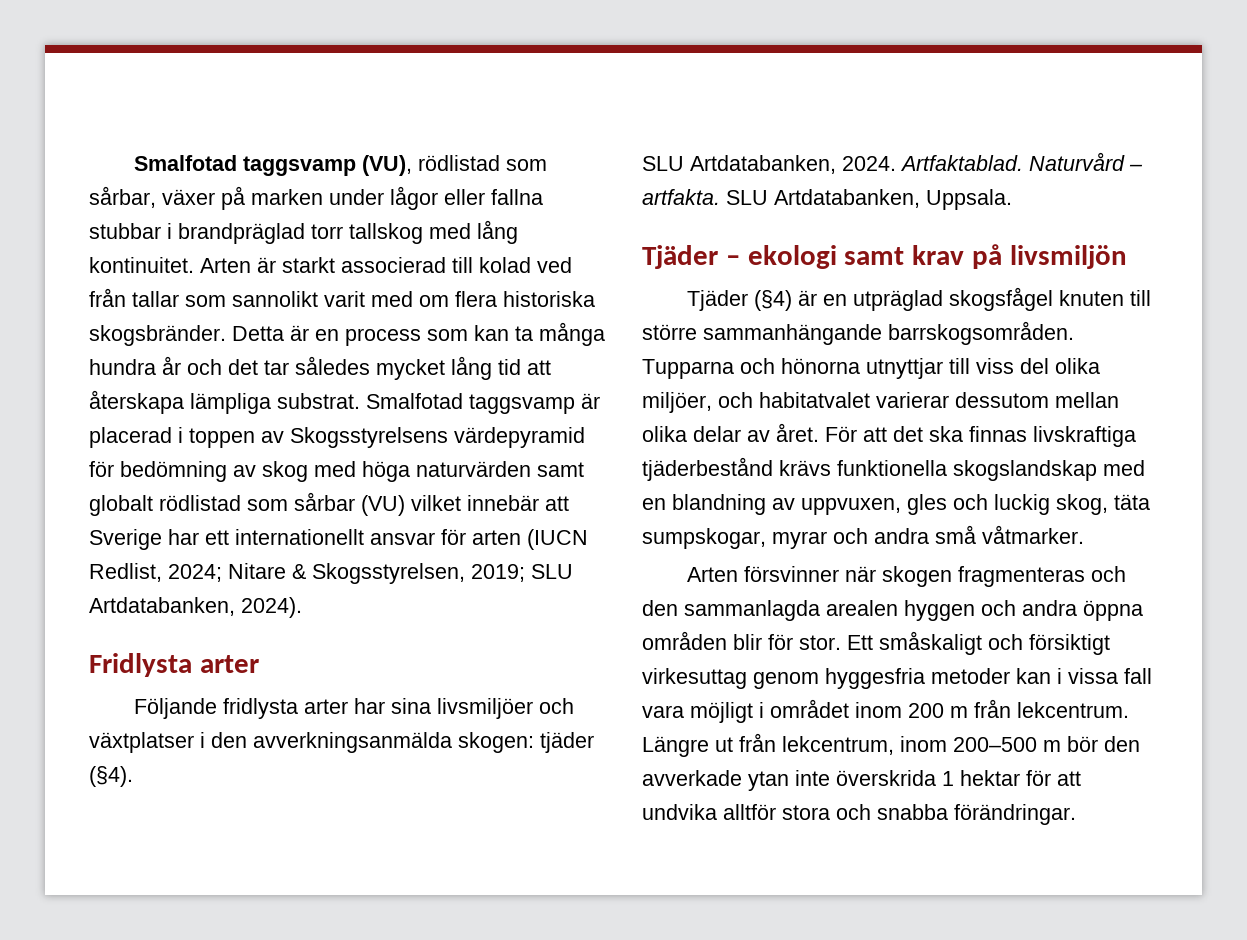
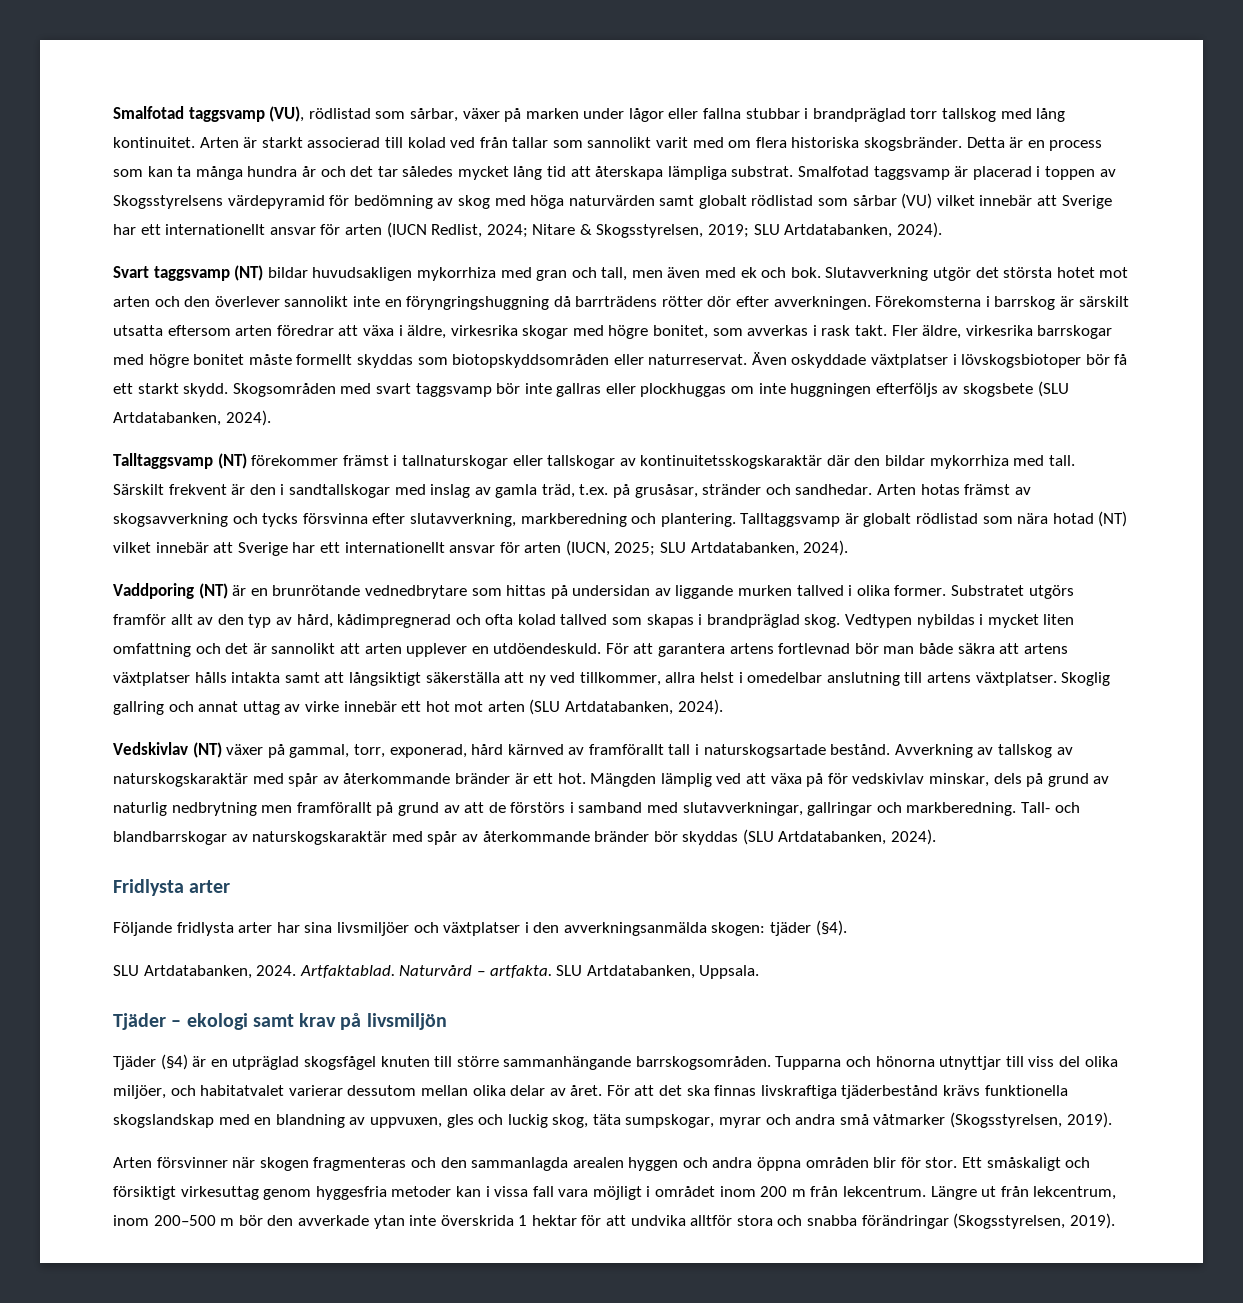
+ Svart taggsvamp (NT) bildar huvudsakligen mykorrhiza med gran och tall, men även med ek och bok. Slutavverkning utgör det största hotet mot arten och den överlever sannolikt inte en föryngringshuggning då barrträdens rötter dör efter avverkningen. Förekomsterna i barrskog är särskilt utsatta eftersom arten föredrar att växa i äldre, virkesrika skogar med högre bonitet, som avverkas i rask takt. Fler äldre, virkesrika barrskogar med högre bonitet måste formellt skyddas som biotopskyddsområden eller naturreservat. Även oskyddade växtplatser i lövskogsbiotoper bör få ett starkt skydd. Skogsområden med svart taggsvamp bör inte gallras eller plockhuggas om inte huggningen efterföljs av skogsbete (SLU Artdatabanken, 2024).
+ Talltaggsvamp (NT) förekommer främst i tallnaturskogar eller tallskogar av kontinuitetsskogskaraktär där den bildar mykorrhiza med tall. Särskilt frekvent är den i sandtallskogar med inslag av gamla träd, t.ex. på grusåsar, stränder och sandhedar. Arten hotas främst av skogsavverkning och tycks försvinna efter slutavverkning, markberedning och plantering. Talltaggsvamp är globalt rödlistad som nära hotad (NT) vilket innebär att Sverige har ett internationellt ansvar för arten (IUCN, 2025; SLU Artdatabanken, 2024).
+ Vaddporing (NT) är en brunrötande vednedbrytare som hittas på undersidan av liggande murken tallved i olika former. Substratet utgörs framför allt av den typ av hård, kådimpregnerad och ofta kolad tallved som skapas i brandpräglad skog. Vedtypen nybildas i mycket liten omfattning och det är sannolikt att arten upplever en utdöendeskuld. För att garantera artens fortlevnad bör man både säkra att artens växtplatser hålls intakta samt att långsiktigt säkerställa att ny ved tillkommer, allra helst i omedelbar anslutning till artens växtplatser. Skoglig gallring och annat uttag av virke innebär ett hot mot arten (SLU Artdatabanken, 2024).
+ Vedskivlav (NT) växer på gammal, torr, exponerad, hård kärnved av framförallt tall i naturskogsartade bestånd. Avverkning av tallskog av naturskogskaraktär med spår av återkommande bränder är ett hot. Mängden lämplig ved att växa på för vedskivlav minskar, dels på grund av naturlig nedbrytning men framförallt på grund av att de förstörs i samband med slutavverkningar, gallringar och markberedning. Tall- och blandbarrskogar av naturskogskaraktär med spår av återkommande bränder bör skyddas (SLU Artdatabanken, 2024).
- För att det ska finnas livskraftiga tjäderbestånd krävs funktionella skogslandskap med en blandning av uppvuxen, gles och luckig skog, täta sumpskogar, myrar och andra små våtmarker.
+ För att det ska finnas livskraftiga tjäderbestånd krävs funktionella skogslandskap med en blandning av uppvuxen, gles och luckig skog, täta sumpskogar, myrar och andra små våtmarker (Skogsstyrelsen, 2019).
- Längre ut från lekcentrum, inom 200–500 m bör den avverkade ytan inte överskrida 1 hektar för att undvika alltför stora och snabba förändringar.
+ Längre ut från lekcentrum, inom 200–500 m bör den avverkade ytan inte överskrida 1 hektar för att undvika alltför stora och snabba förändringar (Skogsstyrelsen, 2019).

